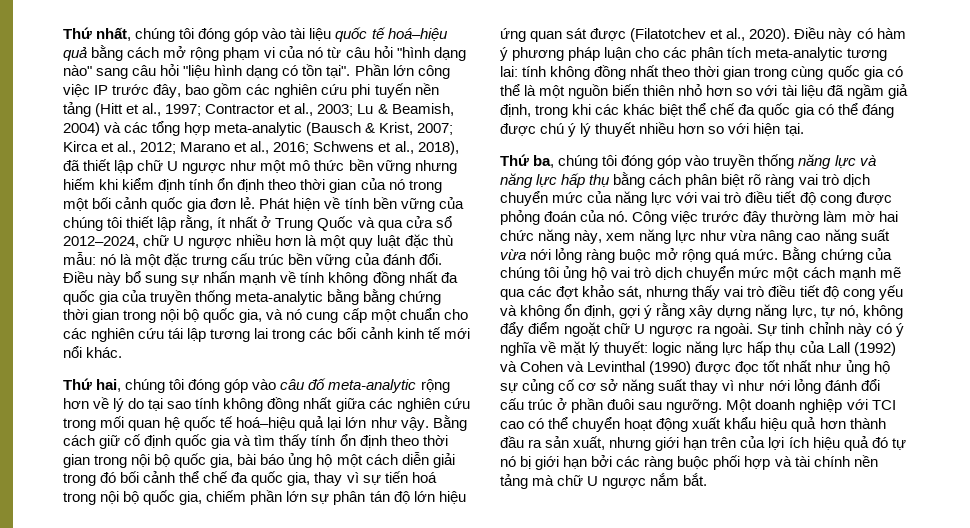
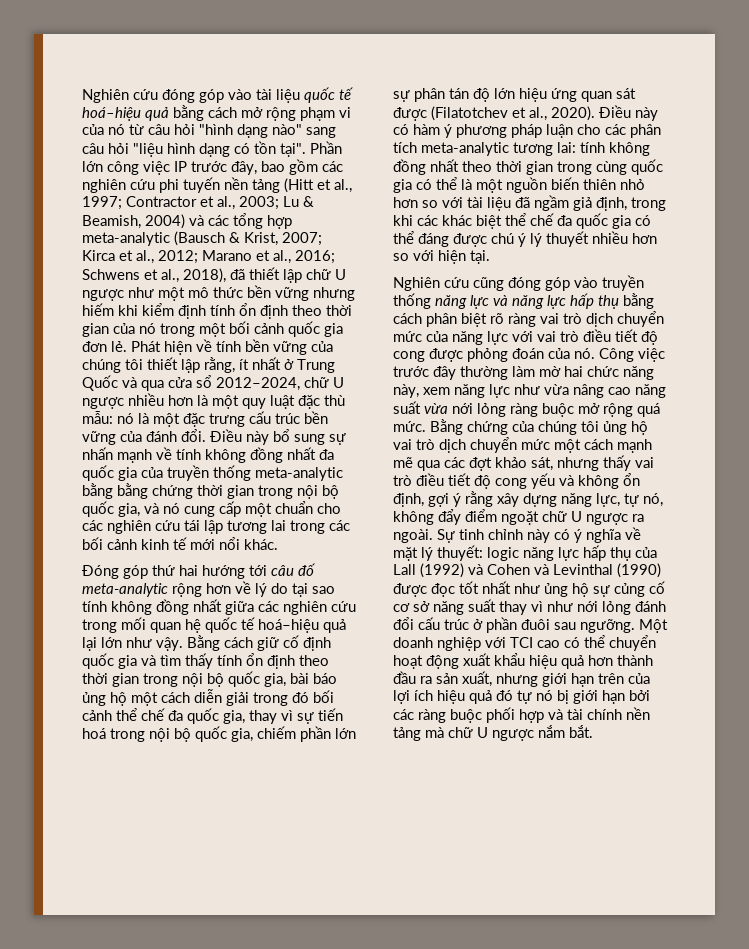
- Thứ nhất, chúng tôi đóng góp vào tài liệu quốc tế hoá–hiệu quả bằng cách mở rộng phạm vi của nó từ câu hỏi "hình dạng nào" sang câu hỏi "liệu hình dạng có tồn tại".
+ Nghiên cứu đóng góp vào tài liệu quốc tế hoá–hiệu quả bằng cách mở rộng phạm vi của nó từ câu hỏi "hình dạng nào" sang câu hỏi "liệu hình dạng có tồn tại".
- Thứ hai, chúng tôi đóng góp vào câu đố meta-analytic rộng hơn về lý do tại sao tính không đồng nhất giữa các nghiên cứu trong mối quan hệ quốc tế hoá–hiệu quả lại lớn như vậy.
+ Đóng góp thứ hai hướng tới câu đố meta-analytic rộng hơn về lý do tại sao tính không đồng nhất giữa các nghiên cứu trong mối quan hệ quốc tế hoá–hiệu quả lại lớn như vậy.
- Thứ ba, chúng tôi đóng góp vào truyền thống năng lực và năng lực hấp thụ bằng cách phân biệt rõ ràng vai trò dịch chuyển mức của năng lực với vai trò điều tiết độ cong được phỏng đoán của nó.
+ Nghiên cứu cũng đóng góp vào truyền thống năng lực và năng lực hấp thụ bằng cách phân biệt rõ ràng vai trò dịch chuyển mức của năng lực với vai trò điều tiết độ cong được phỏng đoán của nó.

